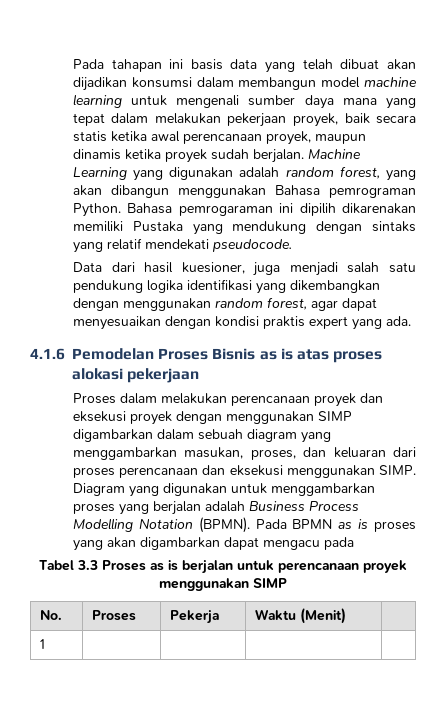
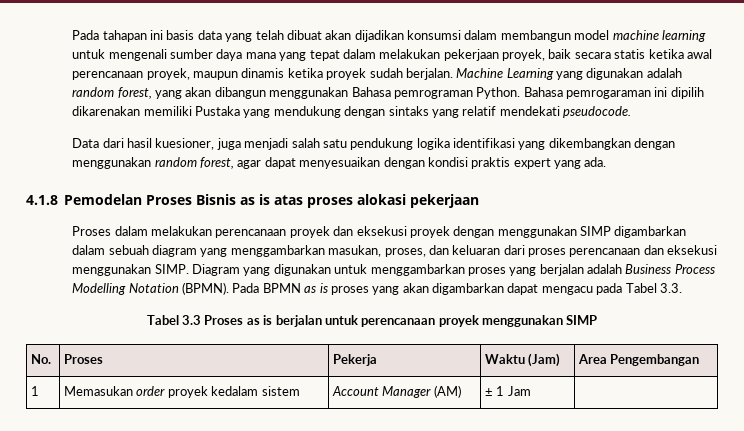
- 4.1.6 Pemodelan Proses Bisnis as is atas proses alokasi pekerjaan
+ 4.1.8 Pemodelan Proses Bisnis as is atas proses alokasi pekerjaan
- Pada BPMN as is proses yang akan digambarkan dapat mengacu pada
+ Pada BPMN as is proses yang akan digambarkan dapat mengacu pada Tabel 3.3.
- No. | Proses | Pekerja | Waktu (Menit) |
- 1 | | | |
+ No. | Proses | Pekerja | Waktu (Jam) | Area Pengembangan
+ 1 | Memasukan order proyek kedalam sistem | Account Manager (AM) | ± 1 Jam |

